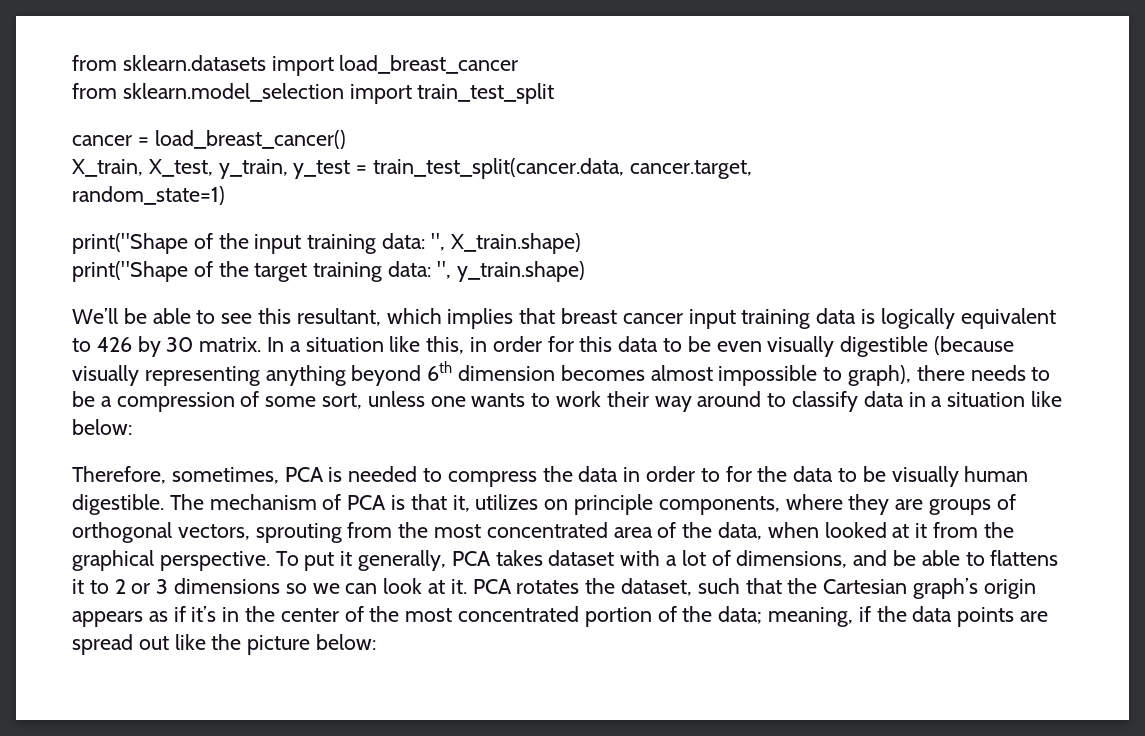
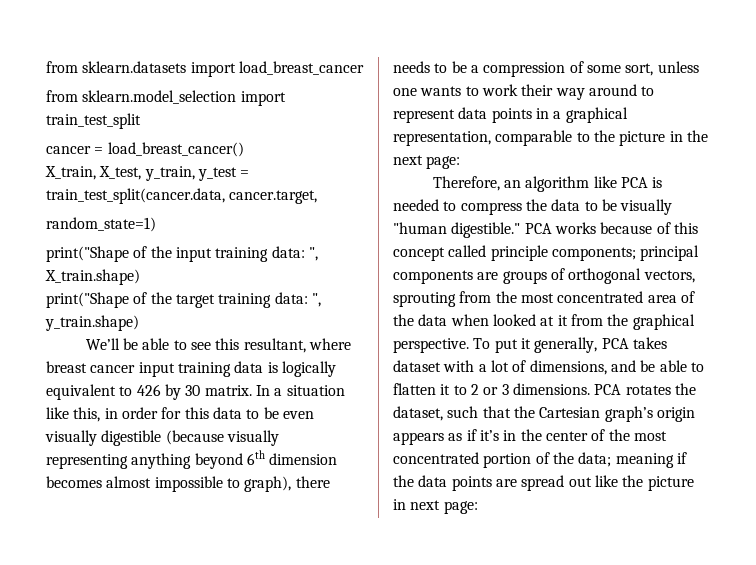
- We’ll be able to see this resultant, which implies that breast cancer input training data is logically equivalent to 426 by 30 matrix.
+ We’ll be able to see this resultant, where breast cancer input training data is logically equivalent to 426 by 30 matrix.
- In a situation like this, in order for this data to be even visually digestible (because visually representing anything beyond 6th dimension becomes almost impossible to graph), there needs to be a compression of some sort, unless one wants to work their way around to classify data in a situation like below:
- Therefore, sometimes, PCA is needed to compress the data in order to for the data to be visually human digestible. The mechanism of PCA is that it, utilizes on principle components, where they are groups of orthogonal vectors, sprouting from the most concentrated area of the data, when looked at it from the graphical perspective.
+ In a situation like this, in order for this data to be even visually digestible (because visually representing anything beyond 6th dimension becomes almost impossible to graph), there needs to be a compression of some sort, unless one wants to work their way around to represent data points in a graphical representation, comparable to the picture in the next page:
+ Therefore, an algorithm like PCA is needed to compress the data to be visually "human digestible." PCA works because of this concept called principle components; principal components are groups of orthogonal vectors, sprouting from the most concentrated area of the data when looked at it from the graphical perspective.
- To put it generally, PCA takes dataset with a lot of dimensions, and be able to flattens it to 2 or 3 dimensions so we can look at it.
+ To put it generally, PCA takes dataset with a lot of dimensions, and be able to flatten it to 2 or 3 dimensions.
- PCA rotates the dataset, such that the Cartesian graph’s origin appears as if it’s in the center of the most concentrated portion of the data; meaning, if the data points are spread out like the picture below:
+ PCA rotates the dataset, such that the Cartesian graph’s origin appears as if it’s in the center of the most concentrated portion of the data; meaning if the data points are spread out like the picture in next page:

